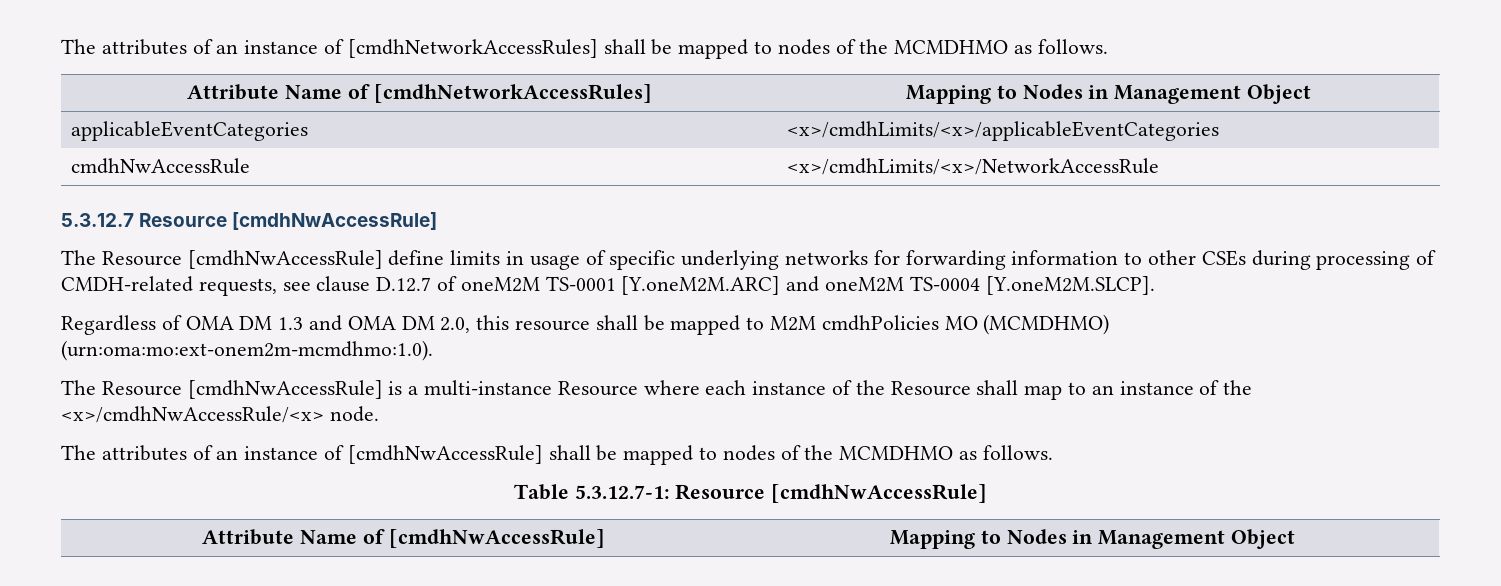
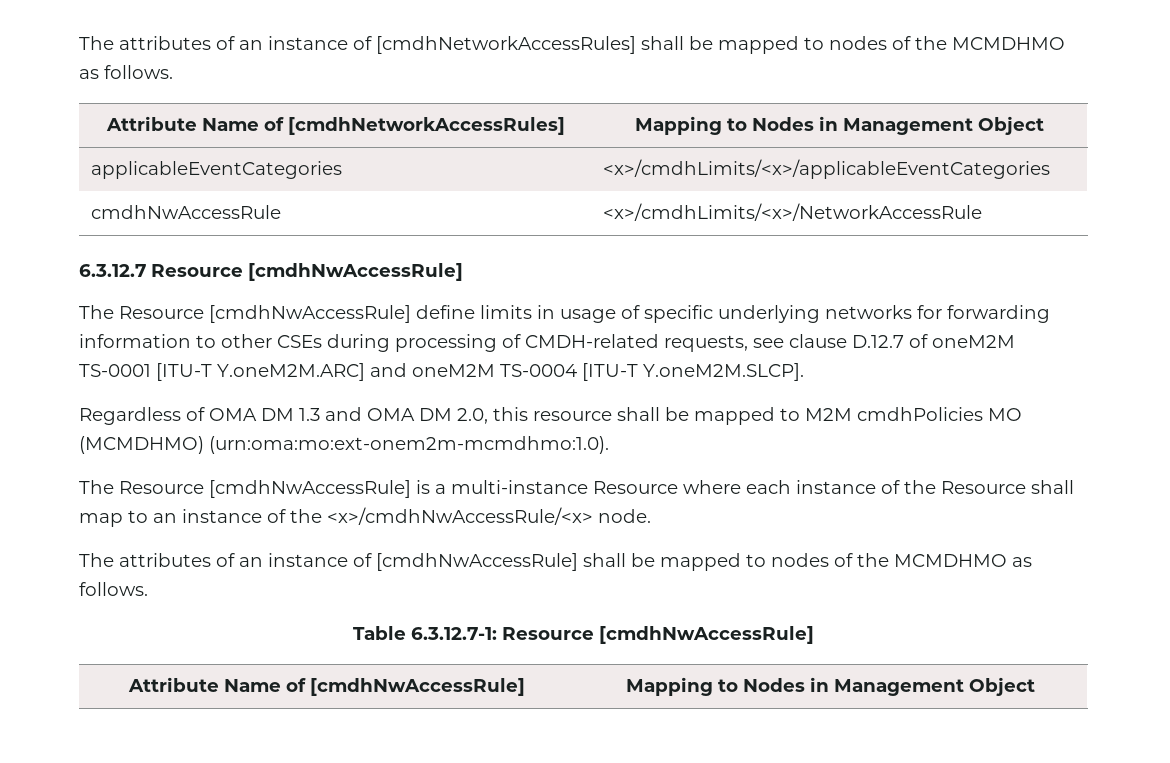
- 5.3.12.7 Resource [cmdhNwAccessRule]
+ 6.3.12.7 Resource [cmdhNwAccessRule]
- The Resource [cmdhNwAccessRule] define limits in usage of specific underlying networks for forwarding information to other CSEs during processing of CMDH-related requests, see clause D.12.7 of oneM2M TS-0001 [Y.oneM2M.ARC] and oneM2M TS-0004 [Y.oneM2M.SLCP].
+ The Resource [cmdhNwAccessRule] define limits in usage of specific underlying networks for forwarding information to other CSEs during processing of CMDH-related requests, see clause D.12.7 of oneM2M TS-0001 [ITU-T Y.oneM2M.ARC] and oneM2M TS-0004 [ITU-T Y.oneM2M.SLCP].
- Table 5.3.12.7-1: Resource [cmdhNwAccessRule]
+ Table 6.3.12.7-1: Resource [cmdhNwAccessRule]

